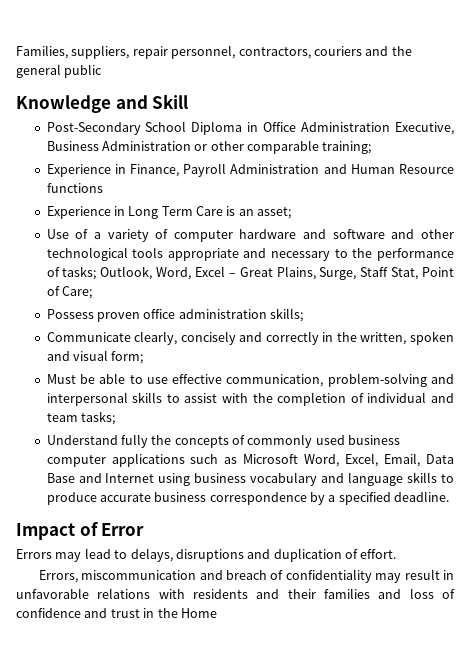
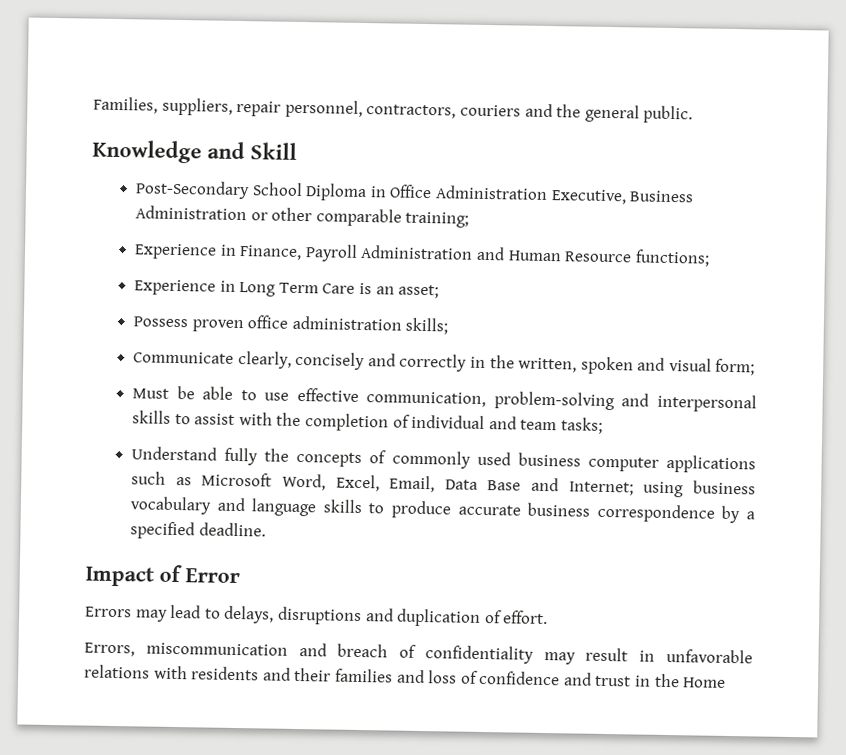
- Families, suppliers, repair personnel, contractors, couriers and the general public
+ Families, suppliers, repair personnel, contractors, couriers and the general public.
- Experience in Finance, Payroll Administration and Human Resource functions
+ Experience in Finance, Payroll Administration and Human Resource functions;
- Use of a variety of computer hardware and software and other technological tools appropriate and necessary to the performance of tasks; Outlook, Word, Excel – Great Plains, Surge, Staff Stat, Point of Care;
- Understand fully the concepts of commonly used business computer applications such as Microsoft Word, Excel, Email, Data Base and Internet using business vocabulary and language skills to produce accurate business correspondence by a specified deadline.
+ Understand fully the concepts of commonly used business computer applications such as Microsoft Word, Excel, Email, Data Base and Internet; using business vocabulary and language skills to produce accurate business correspondence by a specified deadline.

